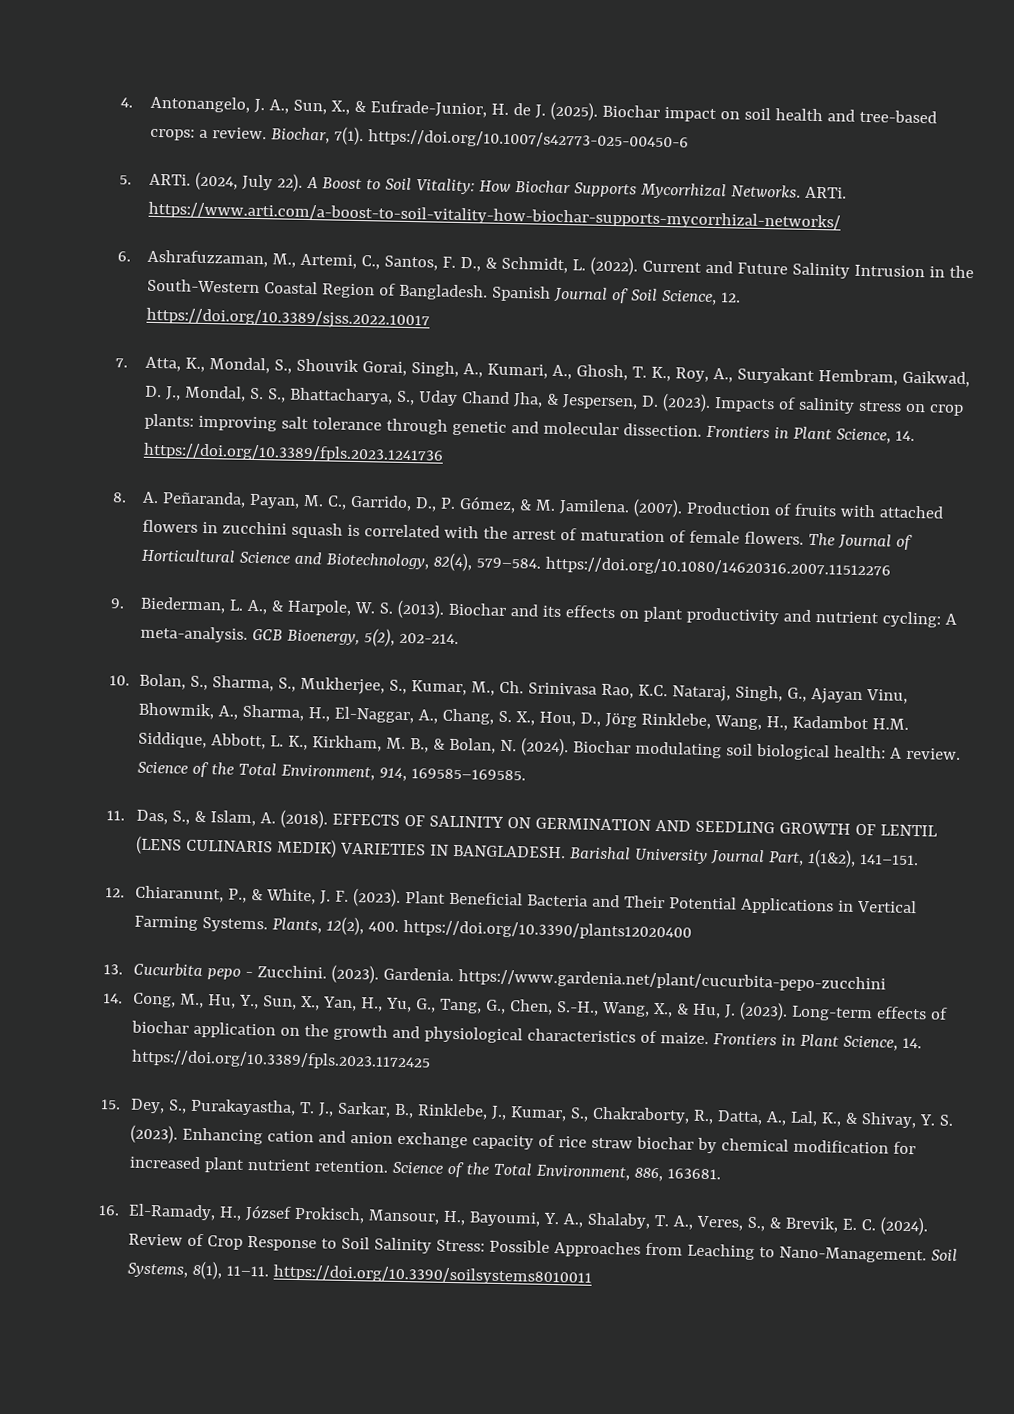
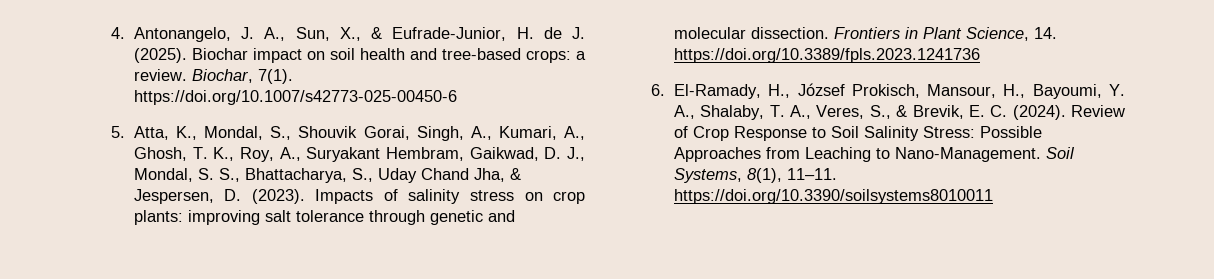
- 5. ARTi. (2024, July 22). A Boost to Soil Vitality: How Biochar Supports Mycorrhizal Networks. ARTi. https://www.arti.com/a-boost-to-soil-vitality-how-biochar-supports-mycorrhizal-networks/
- 6. Ashrafuzzaman, M., Artemi, C., Santos, F. D., & Schmidt, L. (2022). Current and Future Salinity Intrusion in the South-Western Coastal Region of Bangladesh. Spanish Journal of Soil Science, 12. https://doi.org/10.3389/sjss.2022.10017
- 7. Atta, K., Mondal, S., Shouvik Gorai, Singh, A., Kumari, A., Ghosh, T. K., Roy, A., Suryakant Hembram, Gaikwad, D. J., Mondal, S. S., Bhattacharya, S., Uday Chand Jha, & Jespersen, D. (2023).
+ 5. Atta, K., Mondal, S., Shouvik Gorai, Singh, A., Kumari, A., Ghosh, T. K., Roy, A., Suryakant Hembram, Gaikwad, D. J., Mondal, S. S., Bhattacharya, S., Uday Chand Jha, & Jespersen, D. (2023).
- 8. A. Peñaranda, Payan, M. C., Garrido, D., P. Gómez, & M. Jamilena. (2007). Production of fruits with attached flowers in zucchini squash is correlated with the arrest of maturation of female flowers. The Journal of Horticultural Science and Biotechnology, 82(4), 579–584. https://doi.org/10.1080/14620316.2007.11512276
- 9. Biederman, L. A., & Harpole, W. S. (2013). Biochar and its effects on plant productivity and nutrient cycling: A meta-analysis. GCB Bioenergy, 5(2), 202-214.
- 10. Bolan, S., Sharma, S., Mukherjee, S., Kumar, M., Ch. Srinivasa Rao, K.C. Nataraj, Singh, G., Ajayan Vinu, Bhowmik, A., Sharma, H., El-Naggar, A., Chang, S. X., Hou, D., Jörg Rinklebe, Wang, H., Kadambot H.M. Siddique, Abbott, L. K., Kirkham, M. B., & Bolan, N. (2024). Biochar modulating soil biological health: A review. Science of the Total Environment, 914, 169585–169585.
- 11. Das, S., & Islam, A. (2018). EFFECTS OF SALINITY ON GERMINATION AND SEEDLING GROWTH OF LENTIL (LENS CULINARIS MEDIK) VARIETIES IN BANGLADESH. Barishal University Journal Part, 1(1&2), 141–151.
- 12. Chiaranunt, P., & White, J. F. (2023). Plant Beneficial Bacteria and Their Potential Applications in Vertical Farming Systems. Plants, 12(2), 400. https://doi.org/10.3390/plants12020400
- 13. Cucurbita pepo - Zucchini. (2023). Gardenia. https://www.gardenia.net/plant/cucurbita-pepo-zucchini
- 14. Cong, M., Hu, Y., Sun, X., Yan, H., Yu, G., Tang, G., Chen, S.-H., Wang, X., & Hu, J. (2023). Long-term effects of biochar application on the growth and physiological characteristics of maize. Frontiers in Plant Science, 14. https://doi.org/10.3389/fpls.2023.1172425
- 15. Dey, S., Purakayastha, T. J., Sarkar, B., Rinklebe, J., Kumar, S., Chakraborty, R., Datta, A., Lal, K., & Shivay, Y. S. (2023). Enhancing cation and anion exchange capacity of rice straw biochar by chemical modification for increased plant nutrient retention. Science of the Total Environment, 886, 163681.
- 16. El-Ramady, H., József Prokisch, Mansour, H., Bayoumi, Y. A., Shalaby, T. A., Veres, S., & Brevik, E. C. (2024).
+ 6. El-Ramady, H., József Prokisch, Mansour, H., Bayoumi, Y. A., Shalaby, T. A., Veres, S., & Brevik, E. C. (2024).

